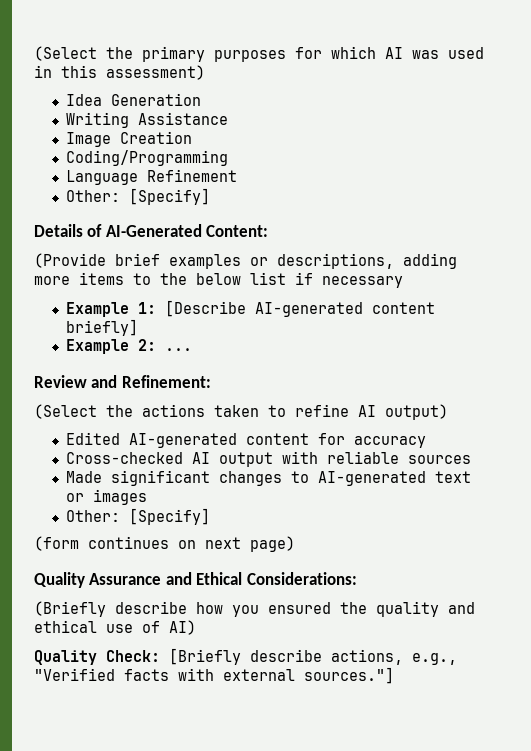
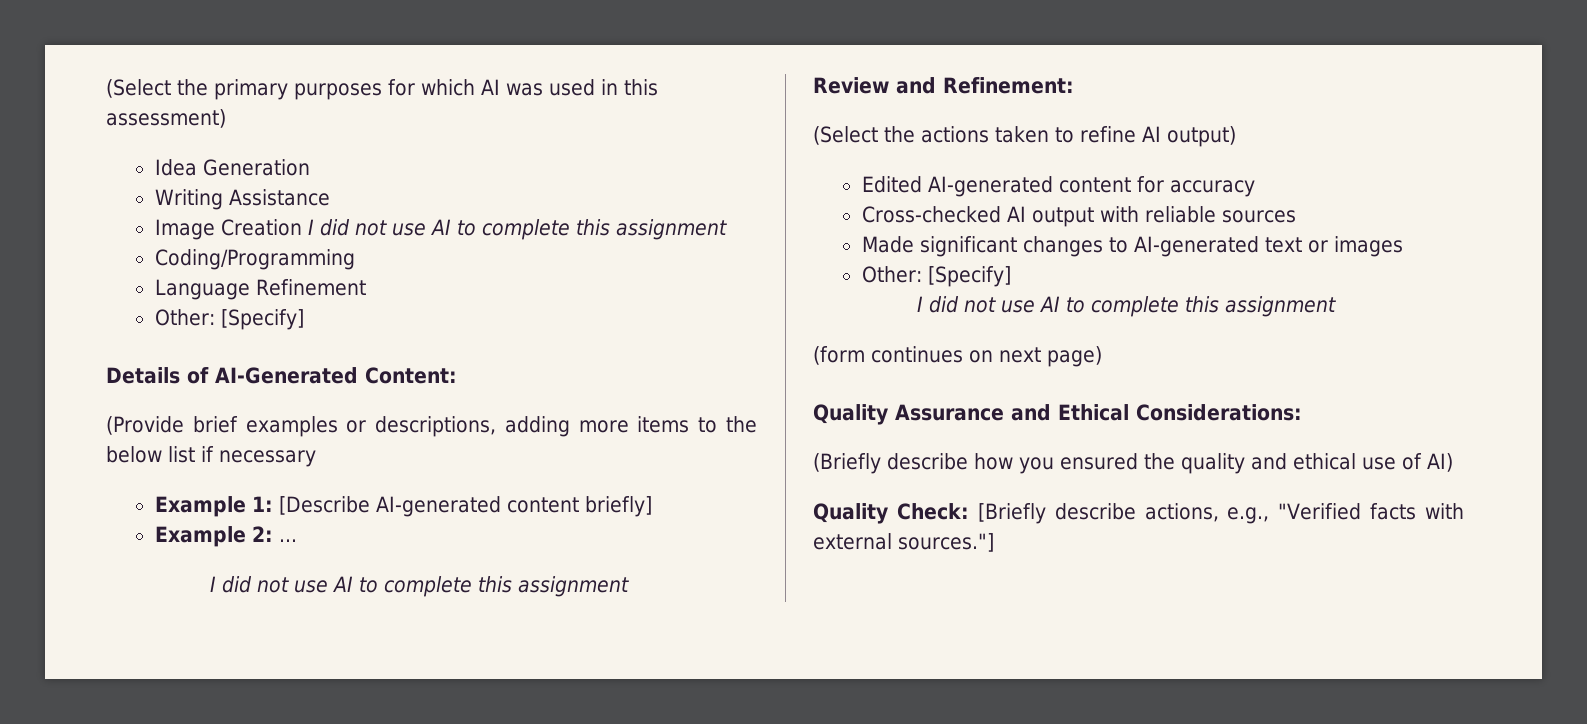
- Image Creation
+ Image Creation I did not use AI to complete this assignment
  Example 2: ...
+ I did not use AI to complete this assignment
  Made significant changes to AI-generated text or images
  Other: [Specify]
+ I did not use AI to complete this assignment

